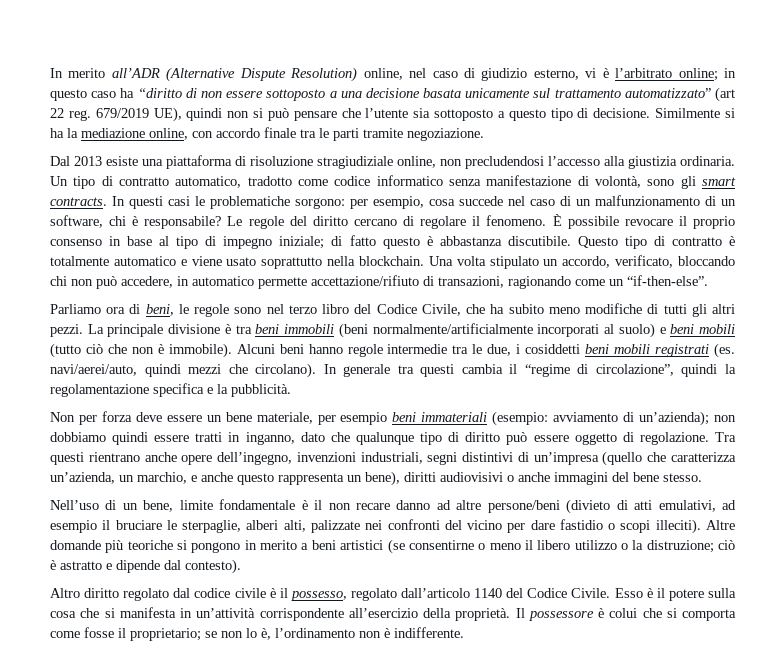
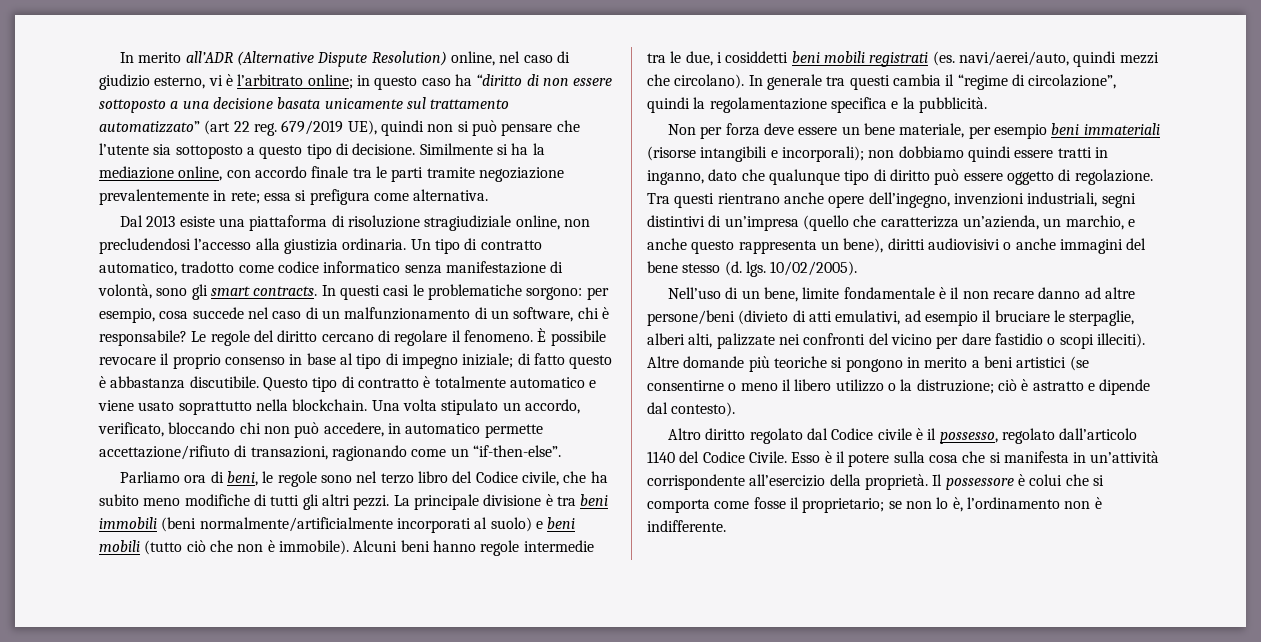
- Similmente si ha la mediazione online, con accordo finale tra le parti tramite negoziazione.
+ Similmente si ha la mediazione online, con accordo finale tra le parti tramite negoziazione prevalentemente in rete; essa si prefigura come alternativa.
- Parliamo ora di beni, le regole sono nel terzo libro del Codice Civile, che ha subito meno modifiche di tutti gli altri pezzi.
+ Parliamo ora di beni, le regole sono nel terzo libro del Codice civile, che ha subito meno modifiche di tutti gli altri pezzi.
- Non per forza deve essere un bene materiale, per esempio beni immateriali (esempio: avviamento di un’azienda); non dobbiamo quindi essere tratti in inganno, dato che qualunque tipo di diritto può essere oggetto di regolazione.
+ Non per forza deve essere un bene materiale, per esempio beni immateriali (risorse intangibili e incorporali); non dobbiamo quindi essere tratti in inganno, dato che qualunque tipo di diritto può essere oggetto di regolazione.
- Tra questi rientrano anche opere dell’ingegno, invenzioni industriali, segni distintivi di un’impresa (quello che caratterizza un’azienda, un marchio, e anche questo rappresenta un bene), diritti audiovisivi o anche immagini del bene stesso.
+ Tra questi rientrano anche opere dell’ingegno, invenzioni industriali, segni distintivi di un’impresa (quello che caratterizza un’azienda, un marchio, e anche questo rappresenta un bene), diritti audiovisivi o anche immagini del bene stesso (d. lgs. 10/02/2005).
- Altro diritto regolato dal codice civile è il possesso, regolato dall’articolo 1140 del Codice Civile.
+ Altro diritto regolato dal Codice civile è il possesso, regolato dall’articolo 1140 del Codice Civile.

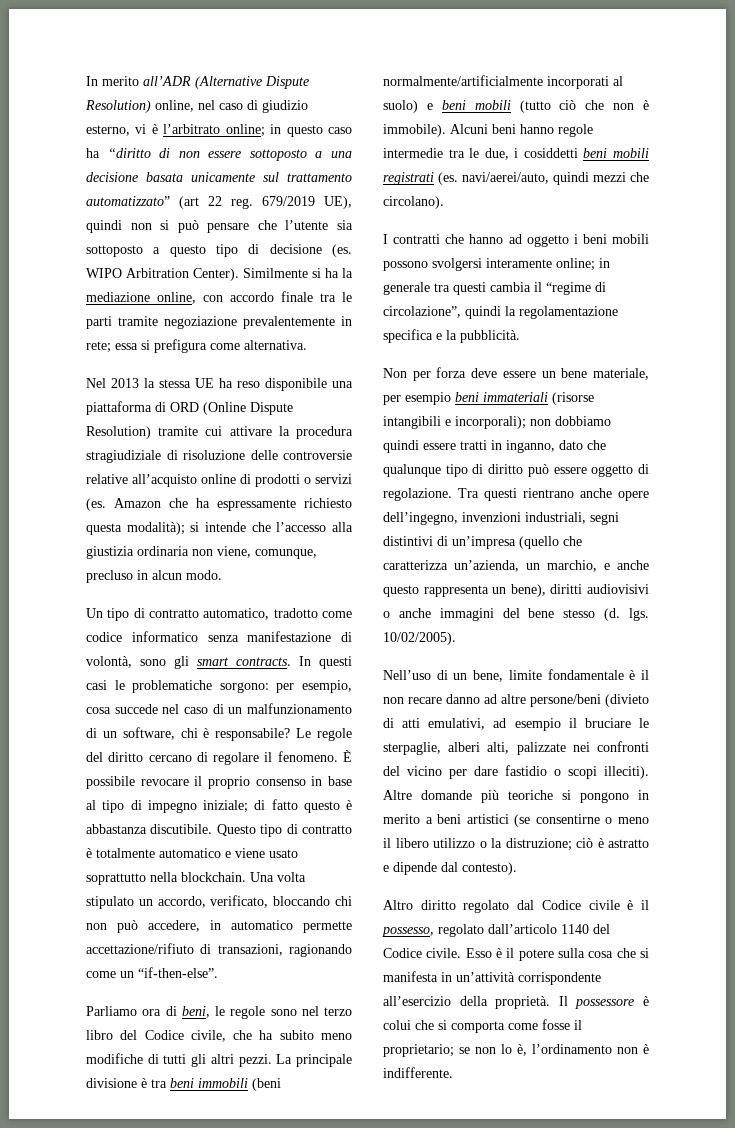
- 679/2019 UE), quindi non si può pensare che l’utente sia sottoposto a questo tipo di decisione.
+ 679/2019 UE), quindi non si può pensare che l’utente sia sottoposto a questo tipo di decisione (es. WIPO Arbitration Center).
- Dal 2013 esiste una piattaforma di risoluzione stragiudiziale online, non precludendosi l’accesso alla giustizia ordinaria. Un tipo di contratto automatico, tradotto come codice informatico senza manifestazione di volontà, sono gli smart contracts.
+ Nel 2013 la stessa UE ha reso disponibile una piattaforma di ORD (Online Dispute Resolution) tramite cui attivare la procedura stragiudiziale di risoluzione delle controversie relative all’acquisto online di prodotti o servizi (es. Amazon che ha espressamente richiesto questa modalità); si intende che l’accesso alla giustizia ordinaria non viene, comunque, precluso in alcun modo.
+ Un tipo di contratto automatico, tradotto come codice informatico senza manifestazione di volontà, sono gli smart contracts.
- Alcuni beni hanno regole intermedie tra le due, i cosiddetti beni mobili registrati (es. navi/aerei/auto, quindi mezzi che circolano). In generale tra questi cambia il “regime di circolazione”, quindi la regolamentazione specifica e la pubblicità.
+ Alcuni beni hanno regole intermedie tra le due, i cosiddetti beni mobili registrati (es. navi/aerei/auto, quindi mezzi che circolano).
+ I contratti che hanno ad oggetto i beni mobili possono svolgersi interamente online; in generale tra questi cambia il “regime di circolazione”, quindi la regolamentazione specifica e la pubblicità.
- Altro diritto regolato dal Codice civile è il possesso, regolato dall’articolo 1140 del Codice Civile.
+ Altro diritto regolato dal Codice civile è il possesso, regolato dall’articolo 1140 del Codice civile.

